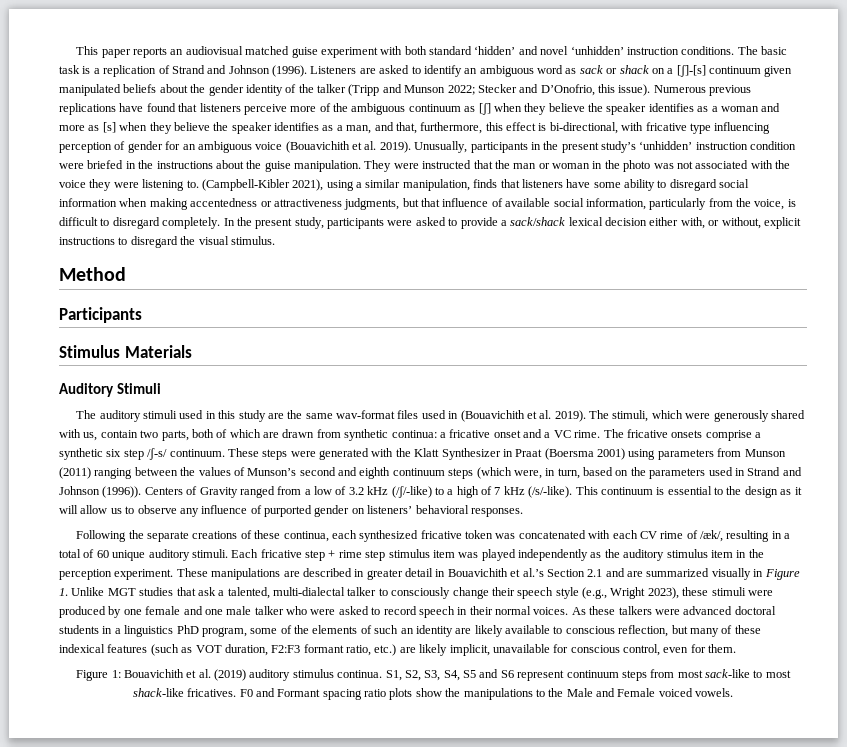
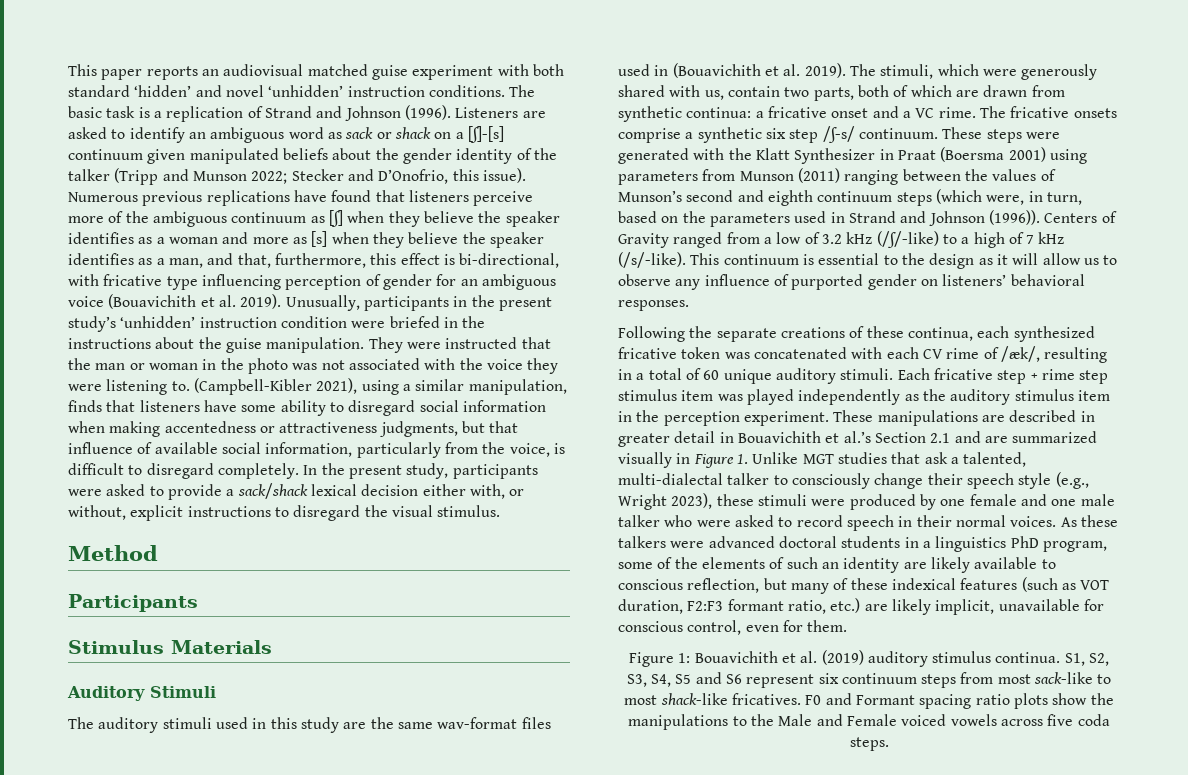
- S1, S2, S3, S4, S5 and S6 represent continuum steps from most sack-like to most shack-like fricatives.
+ S1, S2, S3, S4, S5 and S6 represent six continuum steps from most sack-like to most shack-like fricatives.
- F0 and Formant spacing ratio plots show the manipulations to the Male and Female voiced vowels.
+ F0 and Formant spacing ratio plots show the manipulations to the Male and Female voiced vowels across five coda steps.

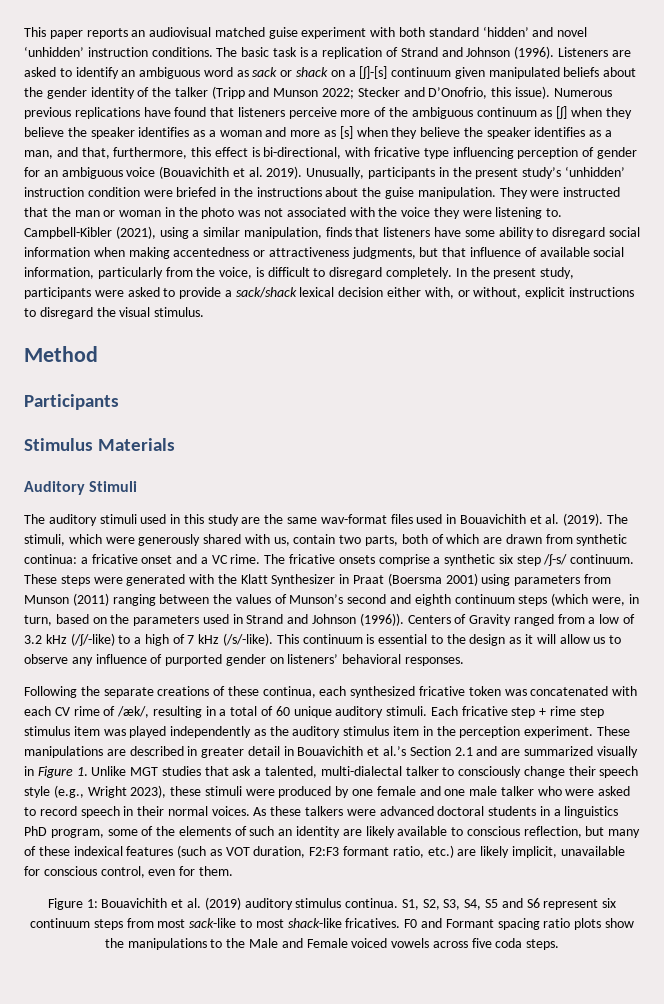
- (Campbell-Kibler 2021), using a similar manipulation, finds that listeners have some ability to disregard social information when making accentedness or attractiveness judgments, but that influence of available social information, particularly from the voice, is difficult to disregard completely.
+ Campbell-Kibler (2021), using a similar manipulation, finds that listeners have some ability to disregard social information when making accentedness or attractiveness judgments, but that influence of available social information, particularly from the voice, is difficult to disregard completely.
- The auditory stimuli used in this study are the same wav-format files used in (Bouavichith et al. 2019).
+ The auditory stimuli used in this study are the same wav-format files used in Bouavichith et al. (2019).

